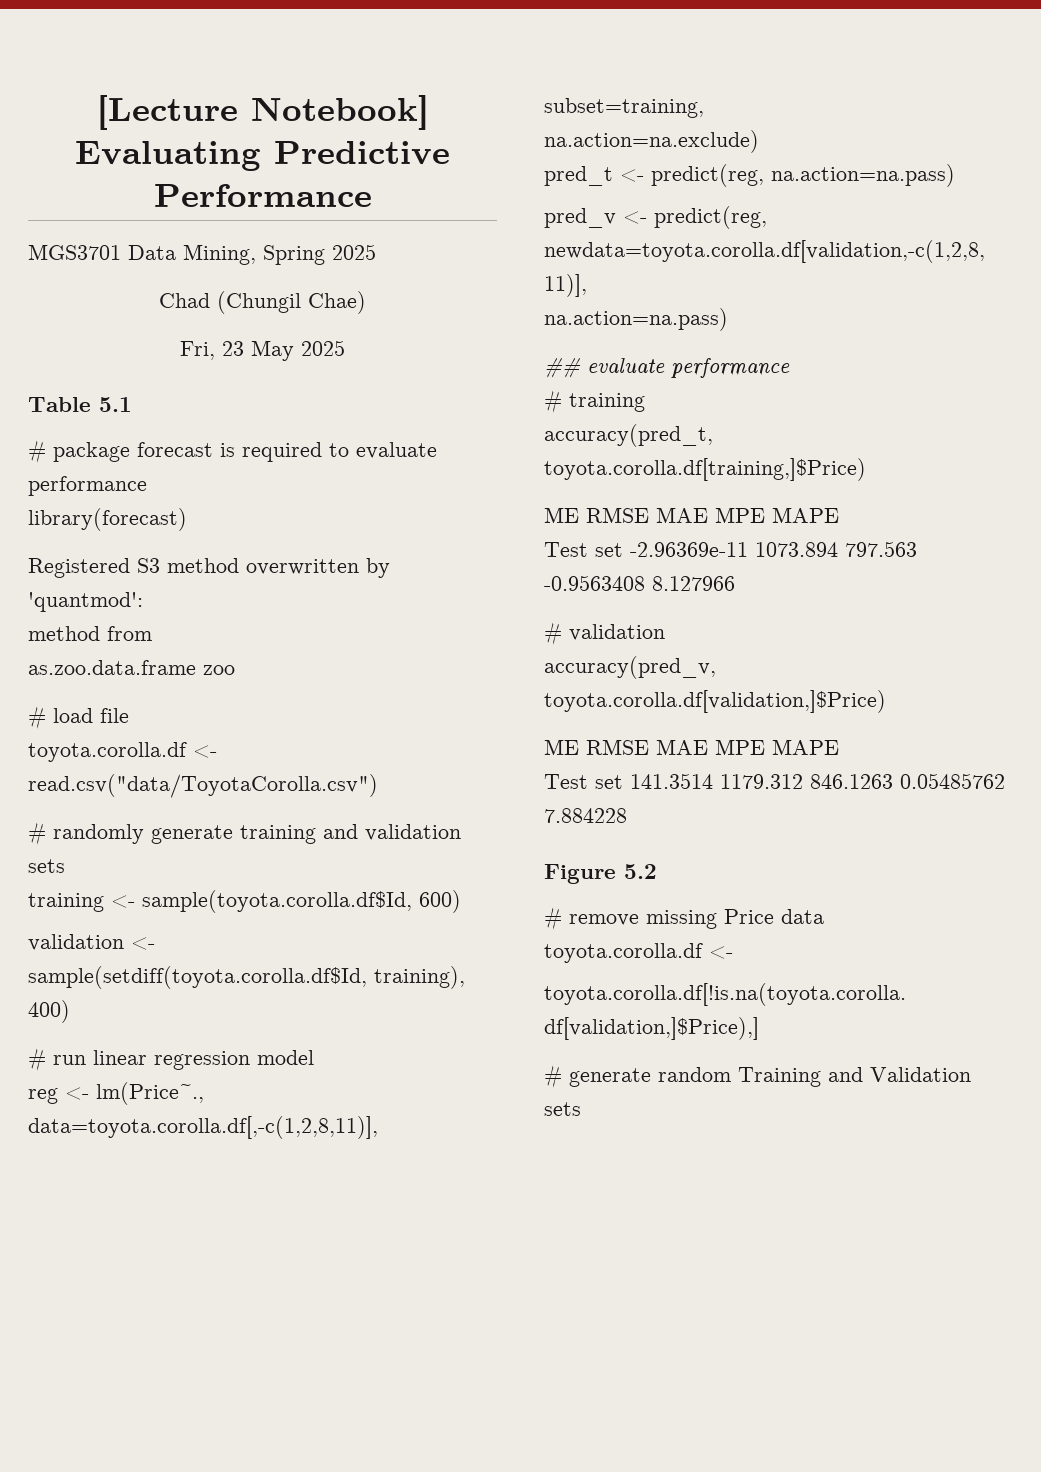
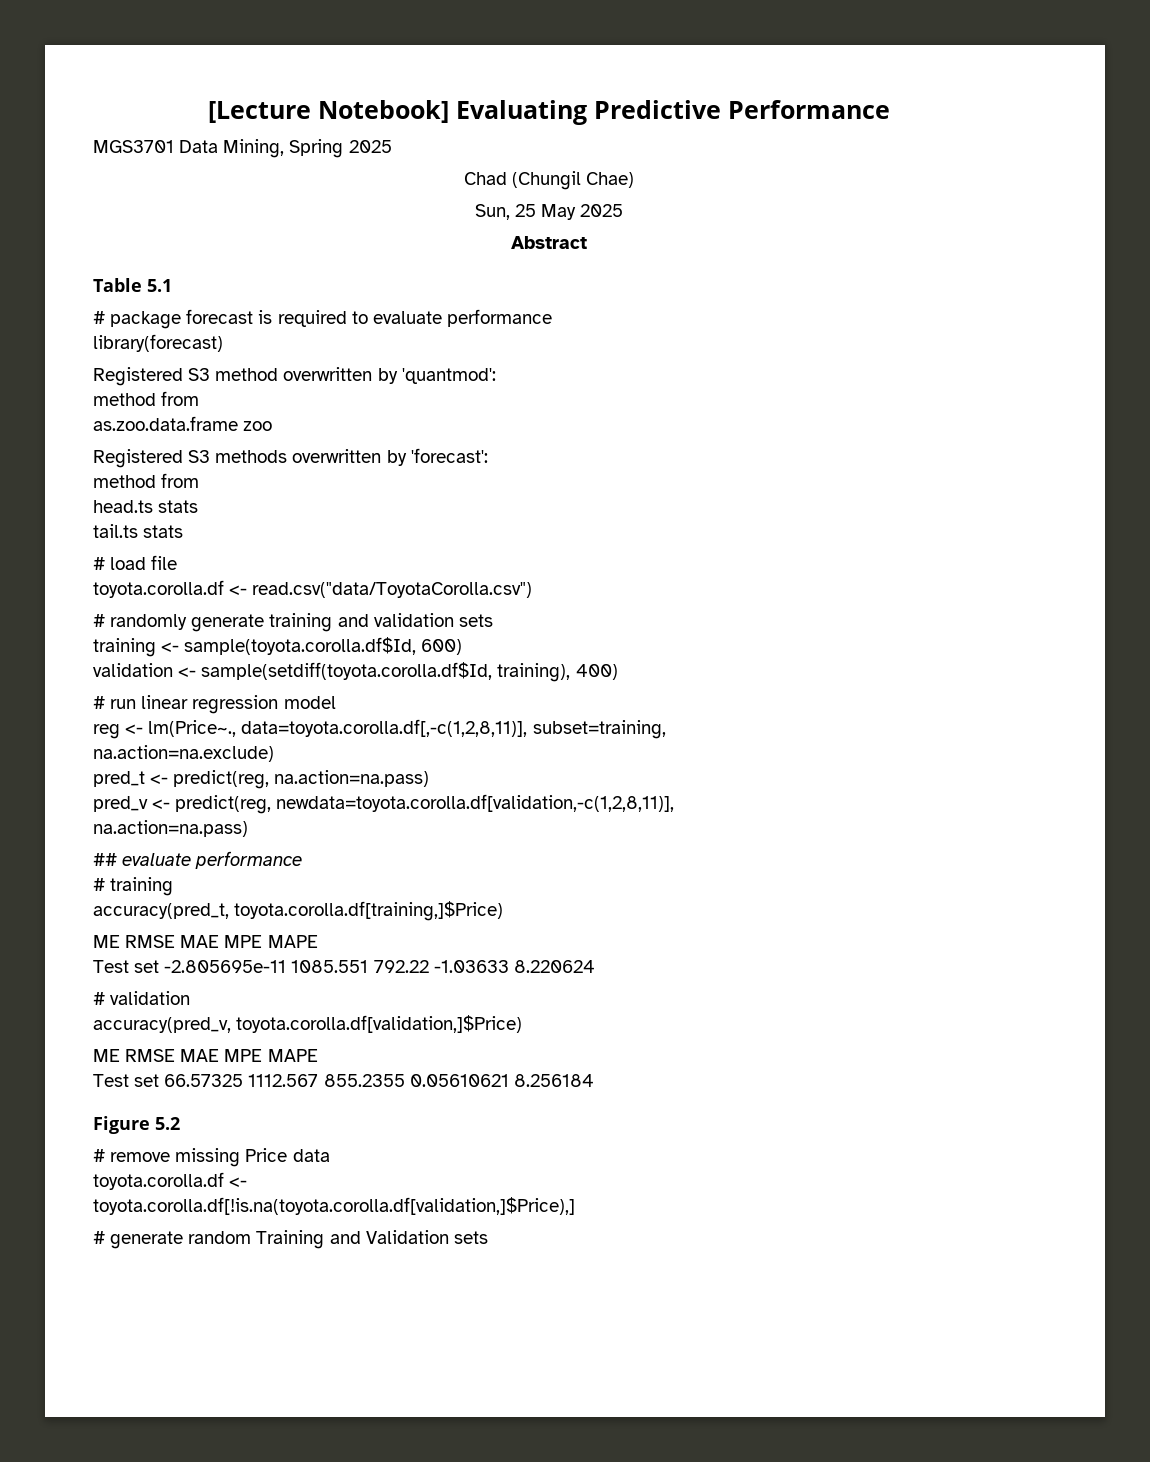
- Fri, 23 May 2025
+ Sun, 25 May 2025
+ Abstract
+ Registered S3 methods overwritten by 'forecast':
+ method from
+ head.ts stats
+ tail.ts stats
- Test set -2.96369e-11 1073.894 797.563 -0.9563408 8.127966
+ Test set -2.805695e-11 1085.551 792.22 -1.03633 8.220624
- Test set 141.3514 1179.312 846.1263 0.05485762 7.884228
+ Test set 66.57325 1112.567 855.2355 0.05610621 8.256184

